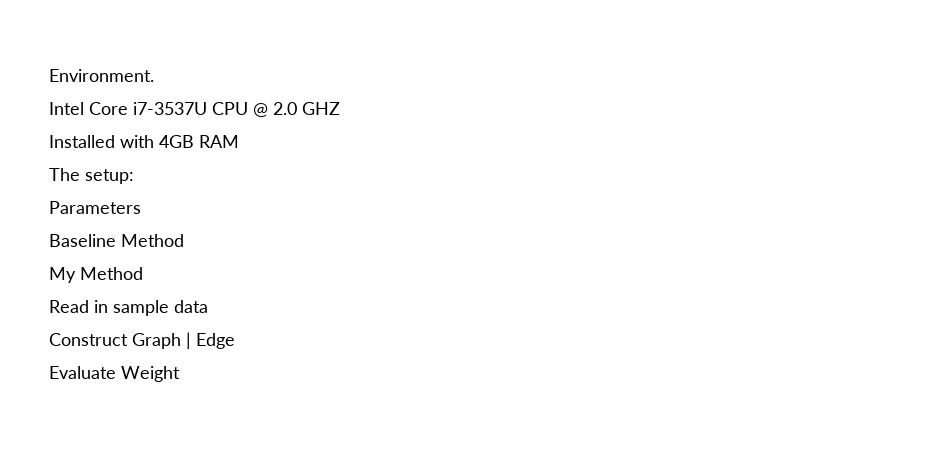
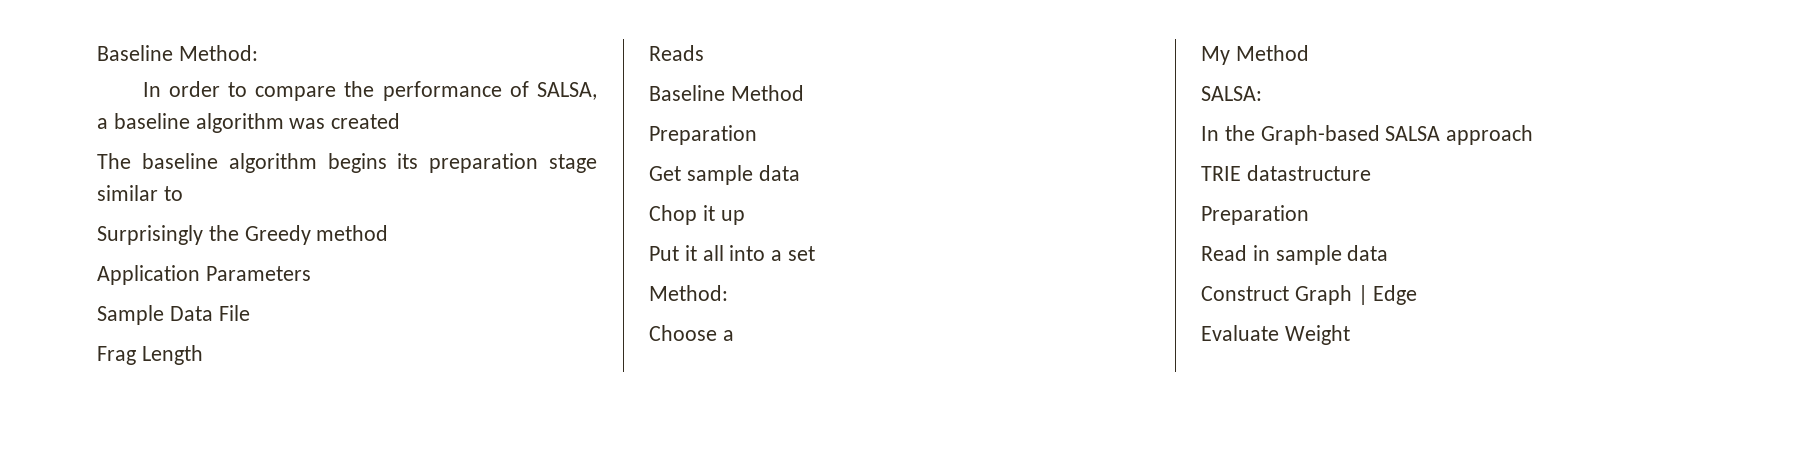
- Environment.
- Intel Core i7-3537U CPU @ 2.0 GHZ
- Installed with 4GB RAM
- The setup:
- Parameters
+ Baseline Method:
+ In order to compare the performance of SALSA, a baseline algorithm was created
+ The baseline algorithm begins its preparation stage similar to
+ Surprisingly the Greedy method
+ Application Parameters
+ Sample Data File
+ Frag Length
+ Reads
  Baseline Method
+ Preparation
+ Get sample data
+ Chop it up
+ Put it all into a set
+ Method:
+ Choose a
  My Method
+ SALSA:
+ In the Graph-based SALSA approach
+ TRIE datastructure
+ Preparation

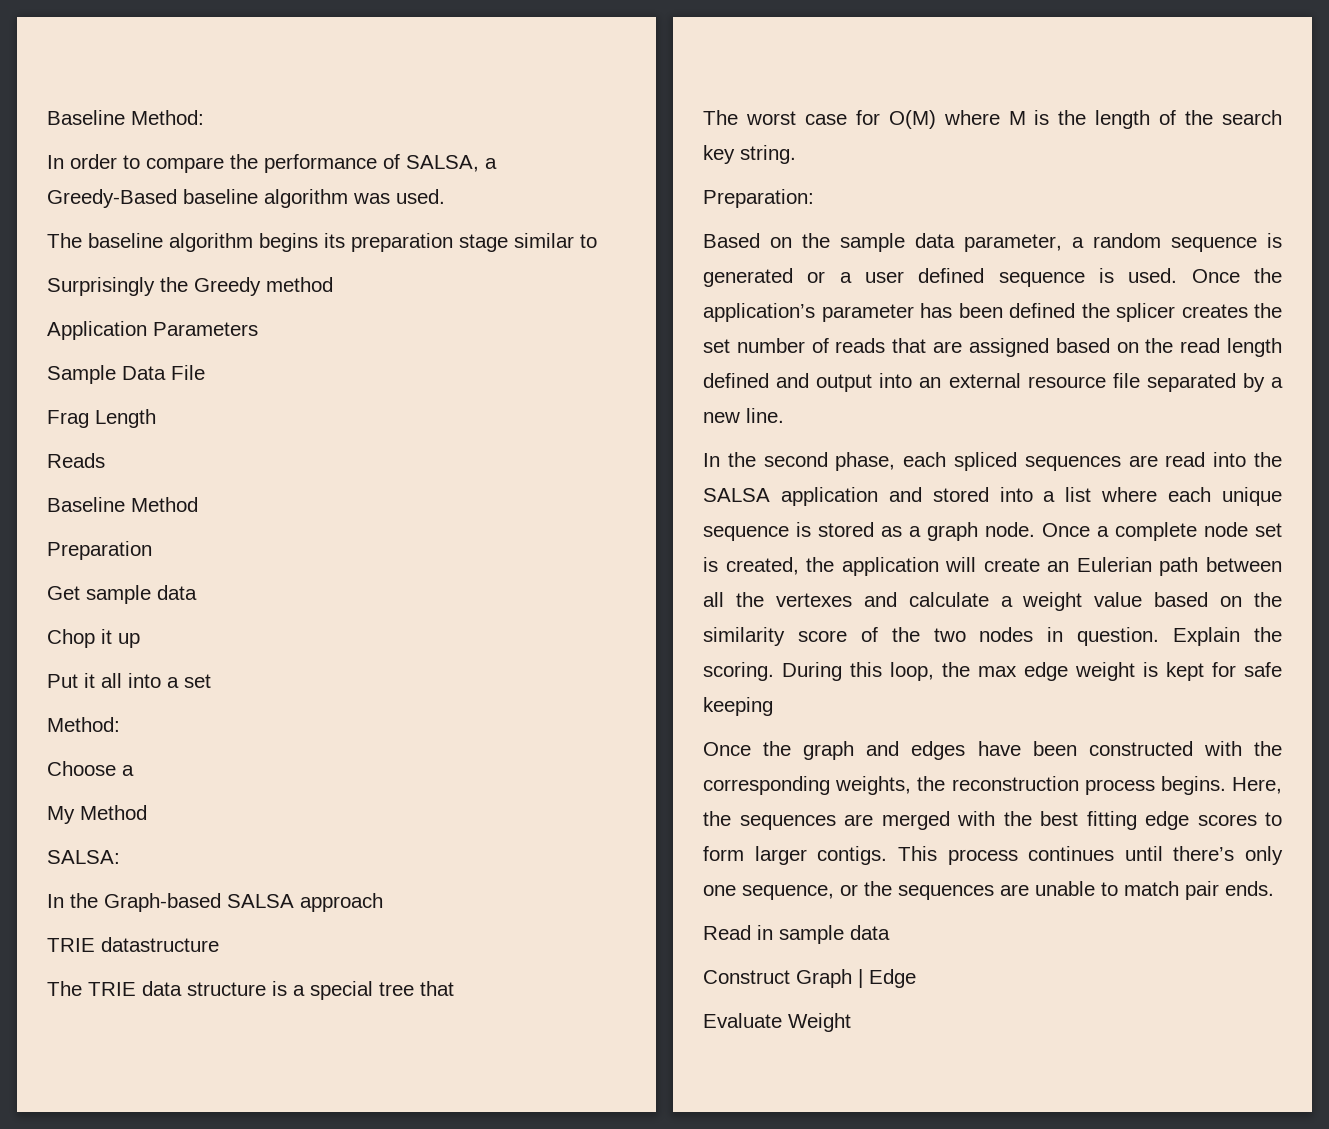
- In order to compare the performance of SALSA, a baseline algorithm was created
+ In order to compare the performance of SALSA, a Greedy-Based baseline algorithm was used.
  TRIE datastructure
- Preparation
+ The TRIE data structure is a special tree that
+ The worst case for O(M) where M is the length of the search key string.
+ Preparation:
+ Based on the sample data parameter, a random sequence is generated or a user defined sequence is used. Once the application’s parameter has been defined the splicer creates the set number of reads that are assigned based on the read length defined and output into an external resource file separated by a new line.
+ In the second phase, each spliced sequences are read into the SALSA application and stored into a list where each unique sequence is stored as a graph node. Once a complete node set is created, the application will create an Eulerian path between all the vertexes and calculate a weight value based on the similarity score of the two nodes in question. Explain the scoring. During this loop, the max edge weight is kept for safe keeping
+ Once the graph and edges have been constructed with the corresponding weights, the reconstruction process begins. Here, the sequences are merged with the best fitting edge scores to form larger contigs. This process continues until there’s only one sequence, or the sequences are unable to match pair ends.

